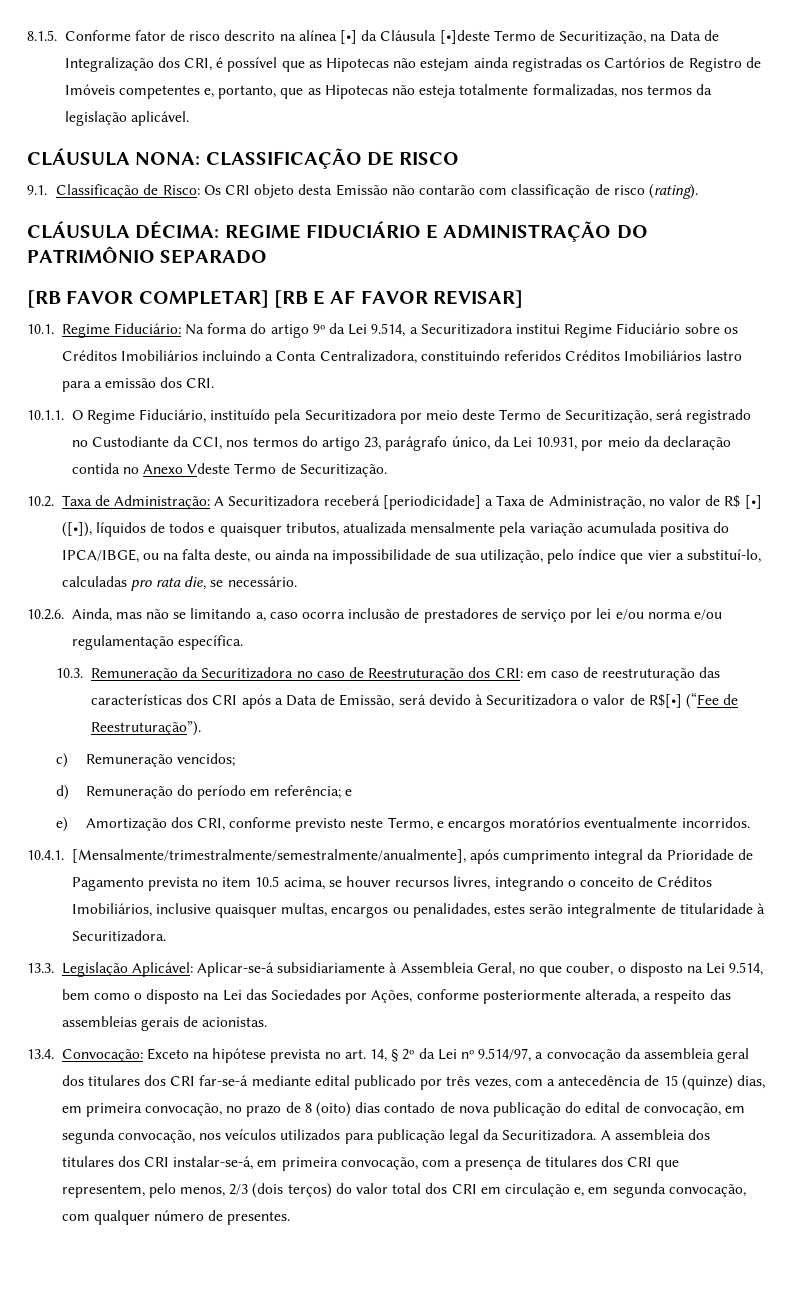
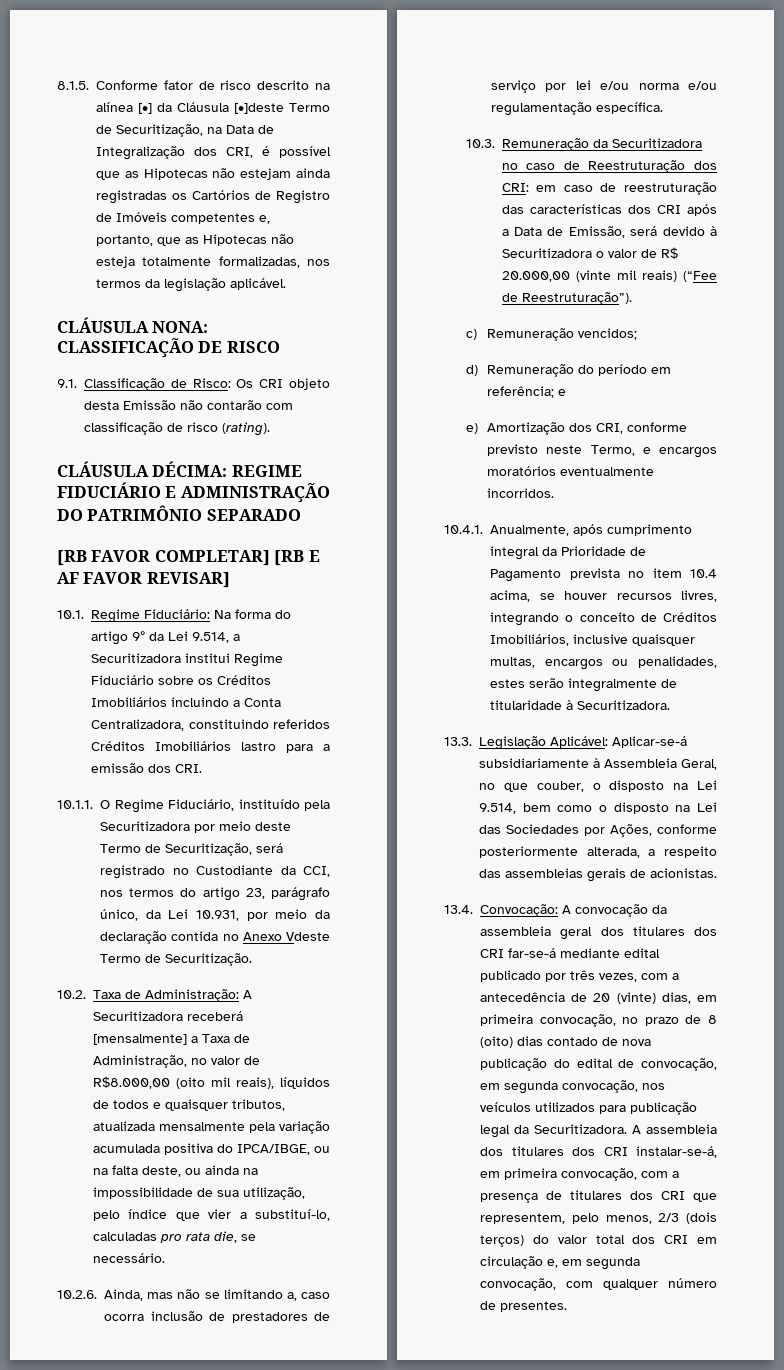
- 10.2. Taxa de Administração: A Securitizadora receberá [periodicidade] a Taxa de Administração, no valor de R$ [•] ([•]), líquidos de todos e quaisquer tributos, atualizada mensalmente pela variação acumulada positiva do IPCA/IBGE, ou na falta deste, ou ainda na impossibilidade de sua utilização, pelo índice que vier a substituí-lo, calculadas pro rata die, se necessário.
+ 10.2. Taxa de Administração: A Securitizadora receberá [mensalmente] a Taxa de Administração, no valor de R$8.000,00 (oito mil reais), líquidos de todos e quaisquer tributos, atualizada mensalmente pela variação acumulada positiva do IPCA/IBGE, ou na falta deste, ou ainda na impossibilidade de sua utilização, pelo índice que vier a substituí-lo, calculadas pro rata die, se necessário.
- 10.3. Remuneração da Securitizadora no caso de Reestruturação dos CRI: em caso de reestruturação das características dos CRI após a Data de Emissão, será devido à Securitizadora o valor de R$[•] (“Fee de Reestruturação”).
+ 10.3. Remuneração da Securitizadora no caso de Reestruturação dos CRI: em caso de reestruturação das características dos CRI após a Data de Emissão, será devido à Securitizadora o valor de R$ 20.000,00 (vinte mil reais) (“Fee de Reestruturação”).
- 10.4.1. [Mensalmente/trimestralmente/semestralmente/anualmente], após cumprimento integral da Prioridade de Pagamento prevista no item 10.5 acima, se houver recursos livres, integrando o conceito de Créditos Imobiliários, inclusive quaisquer multas, encargos ou penalidades, estes serão integralmente de titularidade à Securitizadora.
+ 10.4.1. Anualmente, após cumprimento integral da Prioridade de Pagamento prevista no item 10.4 acima, se houver recursos livres, integrando o conceito de Créditos Imobiliários, inclusive quaisquer multas, encargos ou penalidades, estes serão integralmente de titularidade à Securitizadora.
- 13.4. Convocação: Exceto na hipótese prevista no art. 14, § 2º da Lei nº 9.514/97, a convocação da assembleia geral dos titulares dos CRI far-se-á mediante edital publicado por três vezes, com a antecedência de 15 (quinze) dias, em primeira convocação, no prazo de 8 (oito) dias contado de nova publicação do edital de convocação, em segunda convocação, nos veículos utilizados para publicação legal da Securitizadora.
+ 13.4. Convocação: A convocação da assembleia geral dos titulares dos CRI far-se-á mediante edital publicado por três vezes, com a antecedência de 20 (vinte) dias, em primeira convocação, no prazo de 8 (oito) dias contado de nova publicação do edital de convocação, em segunda convocação, nos veículos utilizados para publicação legal da Securitizadora.

